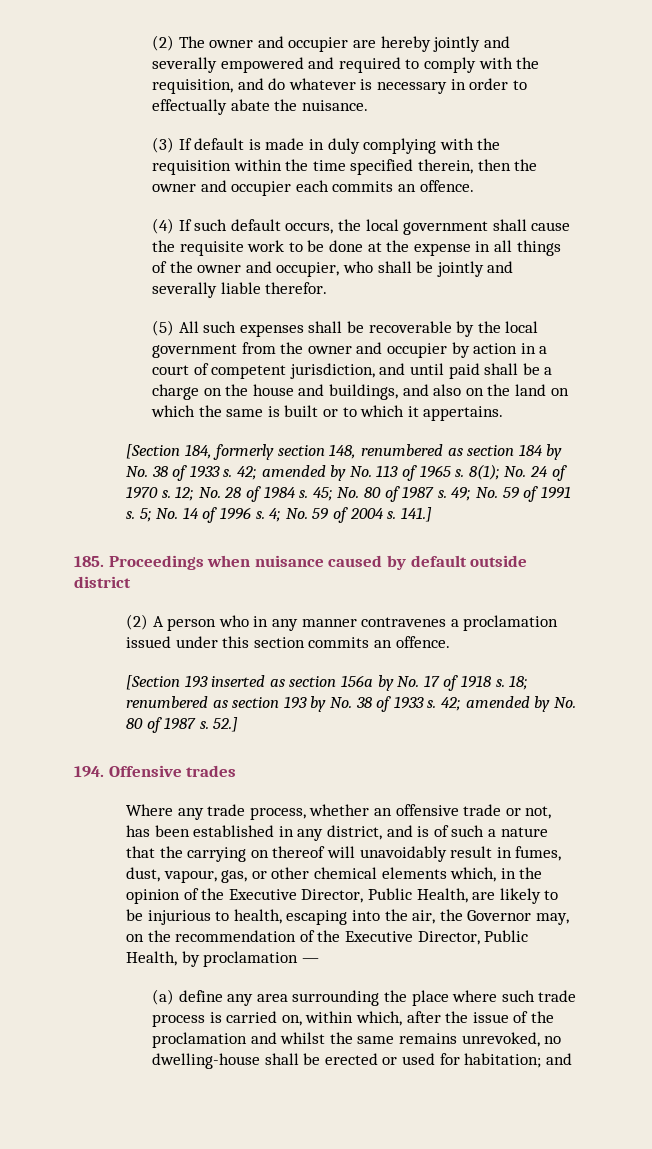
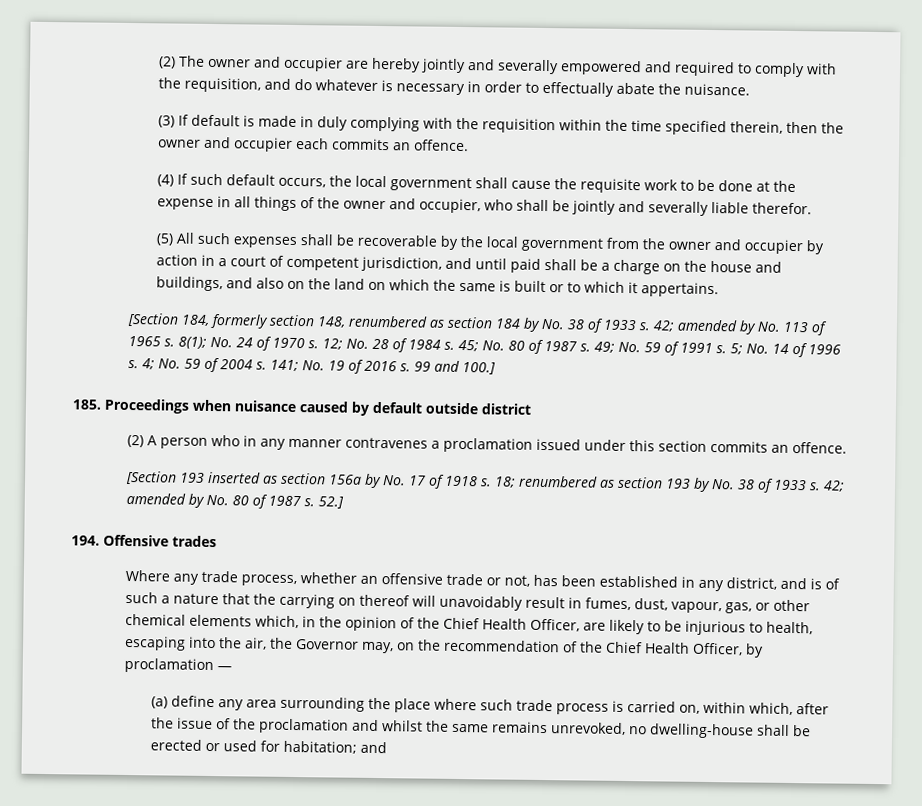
- 141.]
+ 141; No. 19 of 2016 s. 99 and 100.]
- Where any trade process, whether an offensive trade or not, has been established in any district, and is of such a nature that the carrying on thereof will unavoidably result in fumes, dust, vapour, gas, or other chemical elements which, in the opinion of the Executive Director, Public Health, are likely to be injurious to health, escaping into the air, the Governor may, on the recommendation of the Executive Director, Public Health, by proclamation —
+ Where any trade process, whether an offensive trade or not, has been established in any district, and is of such a nature that the carrying on thereof will unavoidably result in fumes, dust, vapour, gas, or other chemical elements which, in the opinion of the Chief Health Officer, are likely to be injurious to health, escaping into the air, the Governor may, on the recommendation of the Chief Health Officer, by proclamation —

